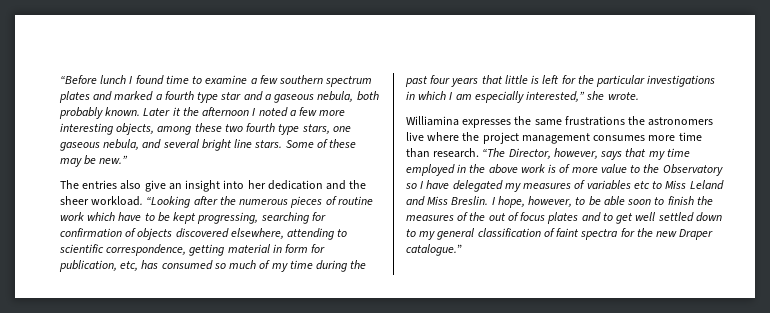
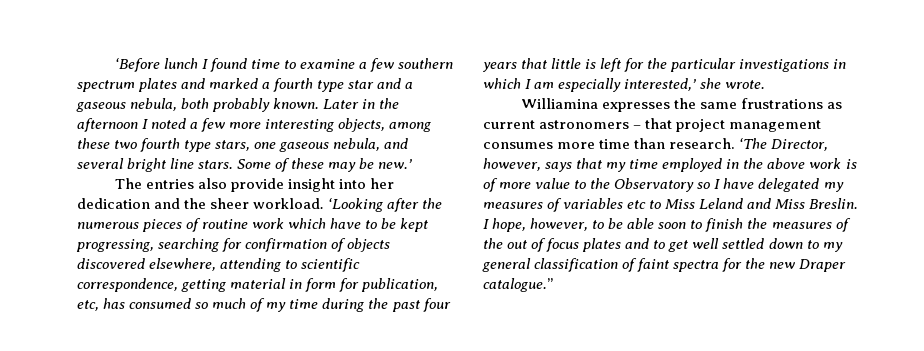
- “Before lunch I found time to examine a few southern spectrum plates and marked a fourth type star and a gaseous nebula, both probably known.
+ ‘Before lunch I found time to examine a few southern spectrum plates and marked a fourth type star and a gaseous nebula, both probably known.
- Later it the afternoon I noted a few more interesting objects, among these two fourth type stars, one gaseous nebula, and several bright line stars.
+ Later in the afternoon I noted a few more interesting objects, among these two fourth type stars, one gaseous nebula, and several bright line stars.
- Some of these may be new.”
+ Some of these may be new.’
- The entries also give an insight into her dedication and the sheer workload.
+ The entries also provide insight into her dedication and the sheer workload.
- “Looking after the numerous pieces of routine work which have to be kept progressing, searching for confirmation of objects discovered elsewhere, attending to scientific correspondence, getting material in form for publication, etc, has consumed so much of my time during the past four years that little is left for the particular investigations in which I am especially interested,” she wrote.
+ ‘Looking after the numerous pieces of routine work which have to be kept progressing, searching for confirmation of objects discovered elsewhere, attending to scientific correspondence, getting material in form for publication, etc, has consumed so much of my time during the past four years that little is left for the particular investigations in which I am especially interested,’ she wrote.
- Williamina expresses the same frustrations the astronomers live where the project management consumes more time than research.
+ Williamina expresses the same frustrations as current astronomers – that project management consumes more time than research.
- “The Director, however, says that my time employed in the above work is of more value to the Observatory so I have delegated my measures of variables etc to Miss Leland and Miss Breslin.
+ ‘The Director, however, says that my time employed in the above work is of more value to the Observatory so I have delegated my measures of variables etc to Miss Leland and Miss Breslin.

